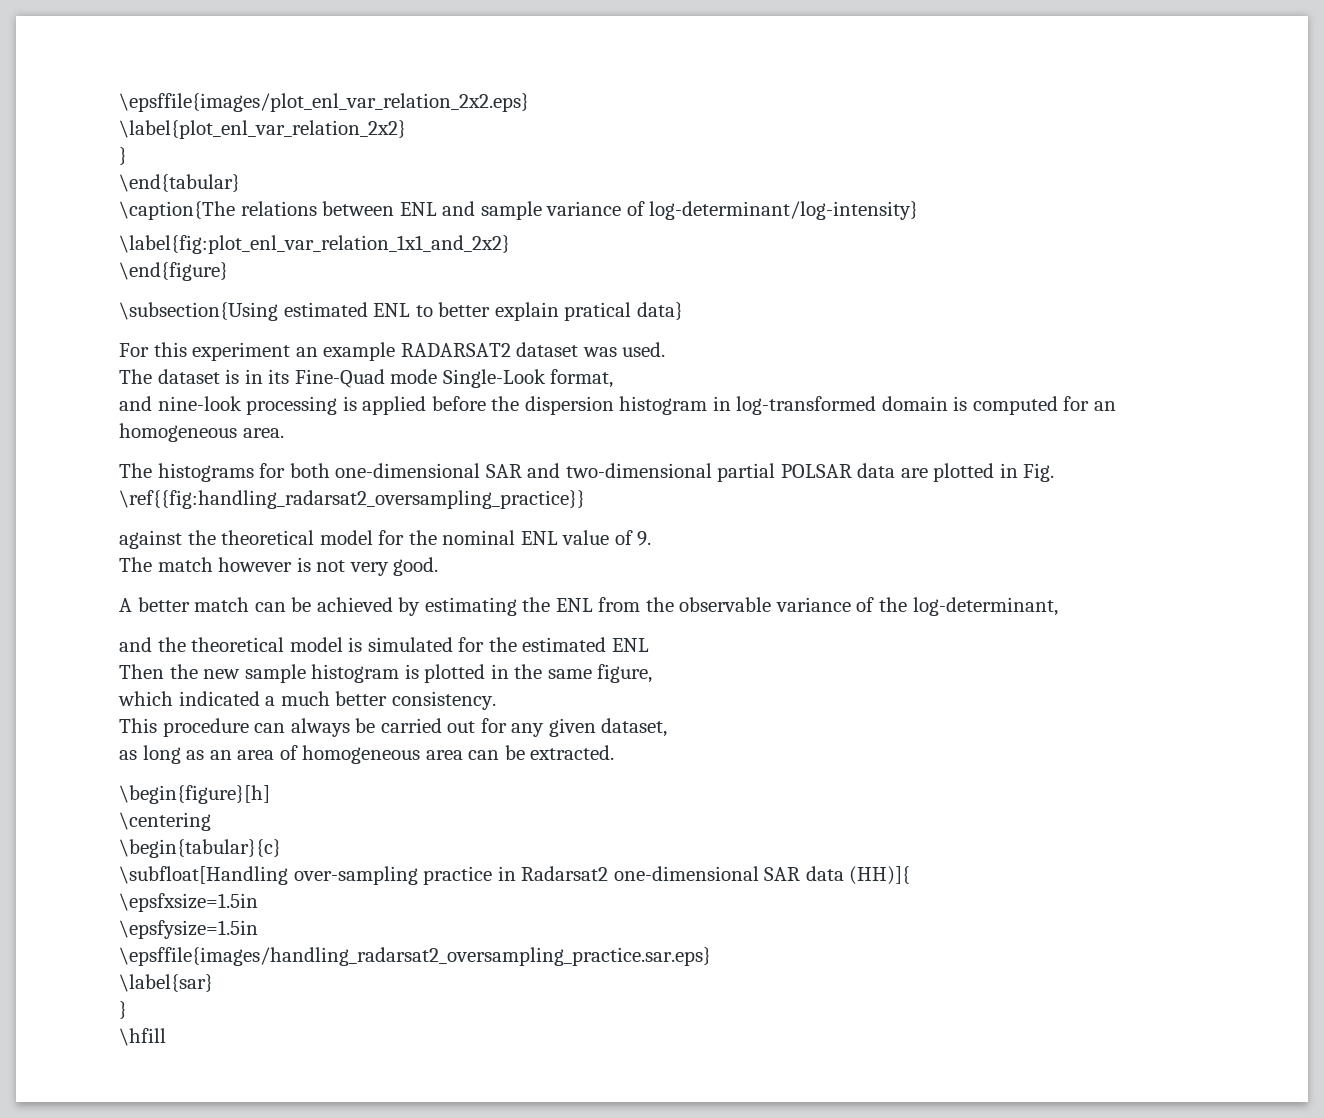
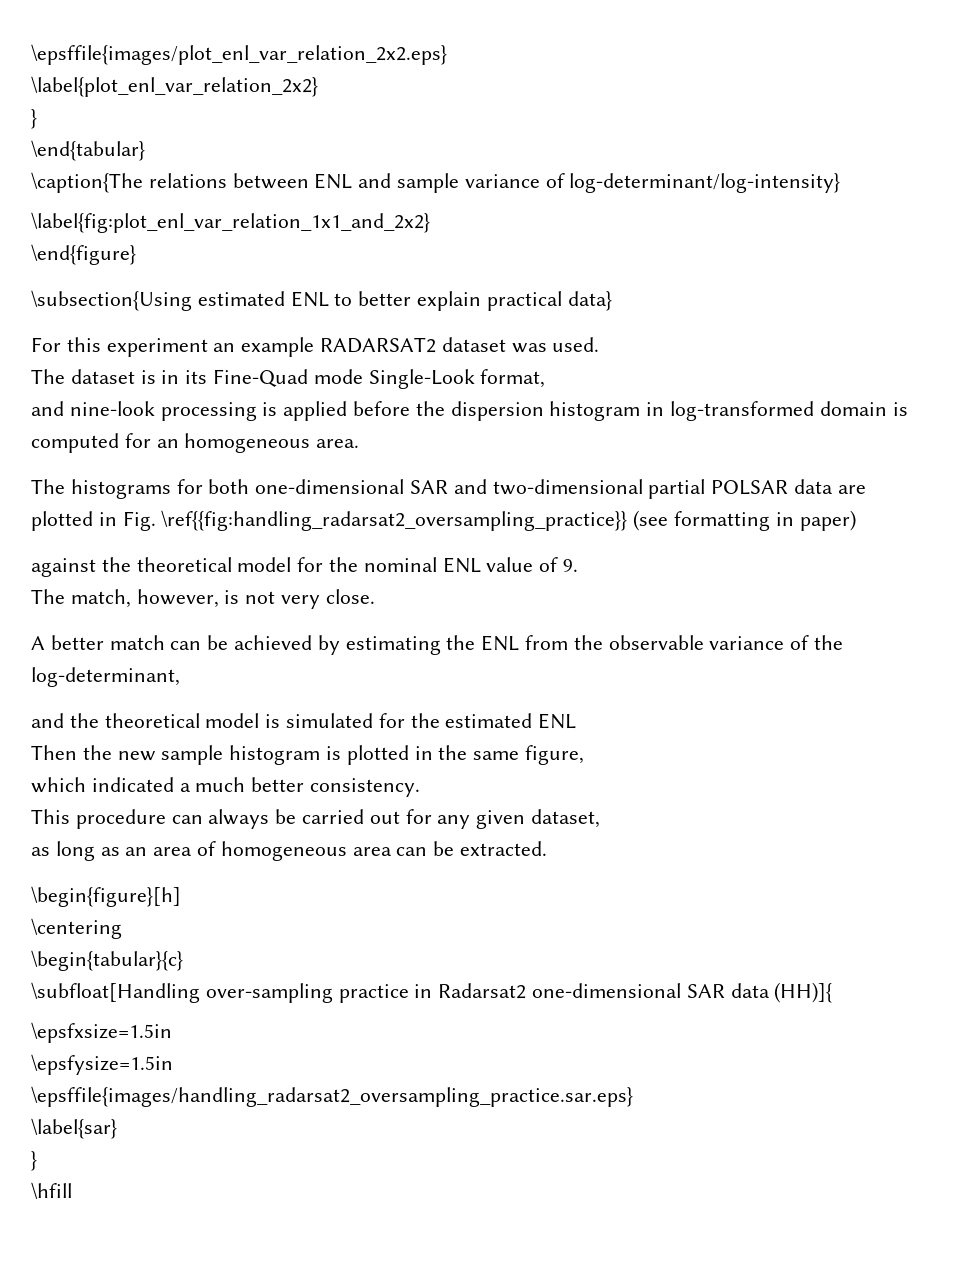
- \subsection{Using estimated ENL to better explain pratical data}
+ \subsection{Using estimated ENL to better explain practical data}
- The histograms for both one-dimensional SAR and two-dimensional partial POLSAR data are plotted in Fig. \ref{{fig:handling_radarsat2_oversampling_practice}}
+ The histograms for both one-dimensional SAR and two-dimensional partial POLSAR data are plotted in Fig. \ref{{fig:handling_radarsat2_oversampling_practice}} (see formatting in paper)
- The match however is not very good.
+ The match, however, is not very close.

